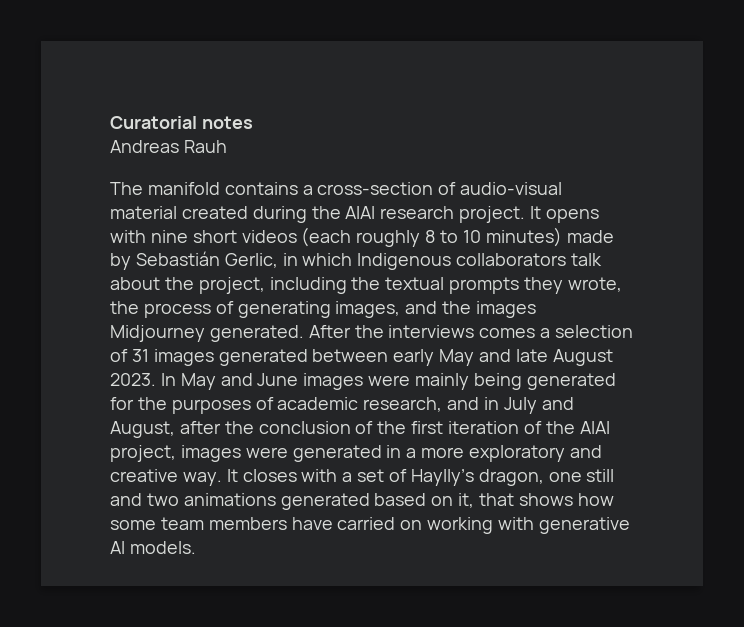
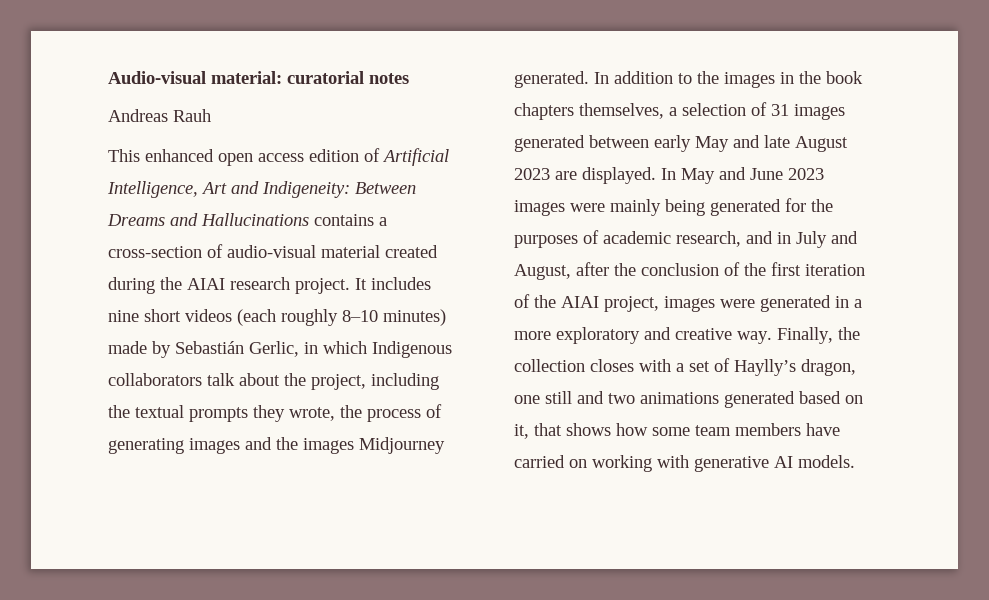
- Curatorial notes
+ Audio-visual material: curatorial notes
- The manifold contains a cross-section of audio-visual material created during the AIAI research project.
+ This enhanced open access edition of Artificial Intelligence, Art and Indigeneity: Between Dreams and Hallucinations contains a cross-section of audio-visual material created during the AIAI research project.
- It opens with nine short videos (each roughly 8 to 10 minutes) made by Sebastián Gerlic, in which Indigenous collaborators talk about the project, including the textual prompts they wrote, the process of generating images, and the images Midjourney generated.
+ It includes nine short videos (each roughly 8–10 minutes) made by Sebastián Gerlic, in which Indigenous collaborators talk about the project, including the textual prompts they wrote, the process of generating images and the images Midjourney generated.
- After the interviews comes a selection of 31 images generated between early May and late August 2023.
+ In addition to the images in the book chapters themselves, a selection of 31 images generated between early May and late August 2023 are displayed.
- In May and June images were mainly being generated for the purposes of academic research, and in July and August, after the conclusion of the first iteration of the AIAI project, images were generated in a more exploratory and creative way.
+ In May and June 2023 images were mainly being generated for the purposes of academic research, and in July and August, after the conclusion of the first iteration of the AIAI project, images were generated in a more exploratory and creative way.
- It closes with a set of Haylly’s dragon, one still and two animations generated based on it, that shows how some team members have carried on working with generative AI models.
+ Finally, the collection closes with a set of Haylly’s dragon, one still and two animations generated based on it, that shows how some team members have carried on working with generative AI models.

